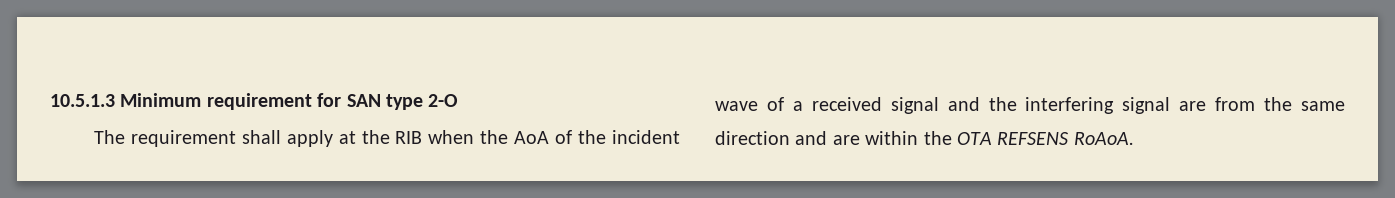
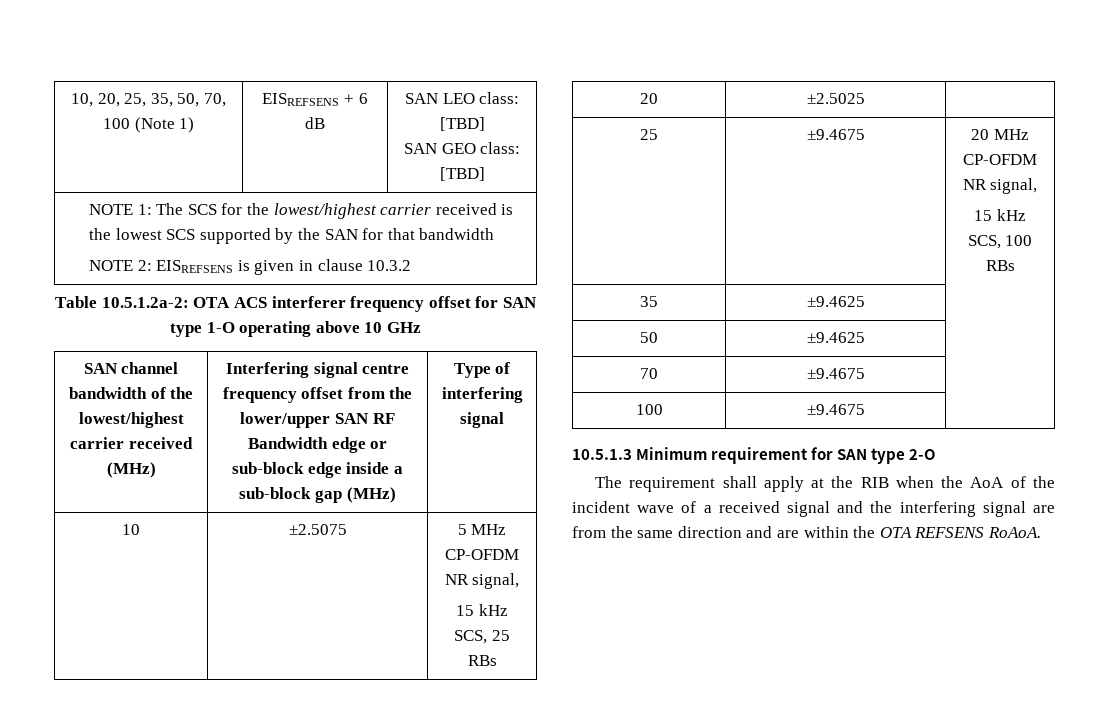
+ 10, 20, 25, 35, 50, 70, 100 (Note 1) | EISREFSENS + 6 dB | SAN LEO class: [TBD]
+ SAN GEO class: [TBD]
+ NOTE 1: The SCS for the lowest/highest carrier received is the lowest SCS supported by the SAN for that bandwidth
+ NOTE 2: EISREFSENS is given in clause 10.3.2
+ Table 10.5.1.2a-2: OTA ACS interferer frequency offset for SAN type 1-O operating above 10 GHz
+ SAN channel bandwidth of the lowest/highest carrier received (MHz) | Interfering signal centre frequency offset from the lower/upper SAN RF Bandwidth edge or sub-block edge inside a sub-block gap (MHz) | Type of interfering signal
+ 10 | ±2.5075 | 5 MHz CP-OFDM NR signal,
+ 15 kHz SCS, 25 RBs
+ 20 | ±2.5025 |
+ 25 | ±9.4675 | 20 MHz CP-OFDM NR signal,
+ 15 kHz SCS, 100 RBs
+ 35 | ±9.4625 |
+ 50 | ±9.4625 |
+ 70 | ±9.4675 |
+ 100 | ±9.4675 |

